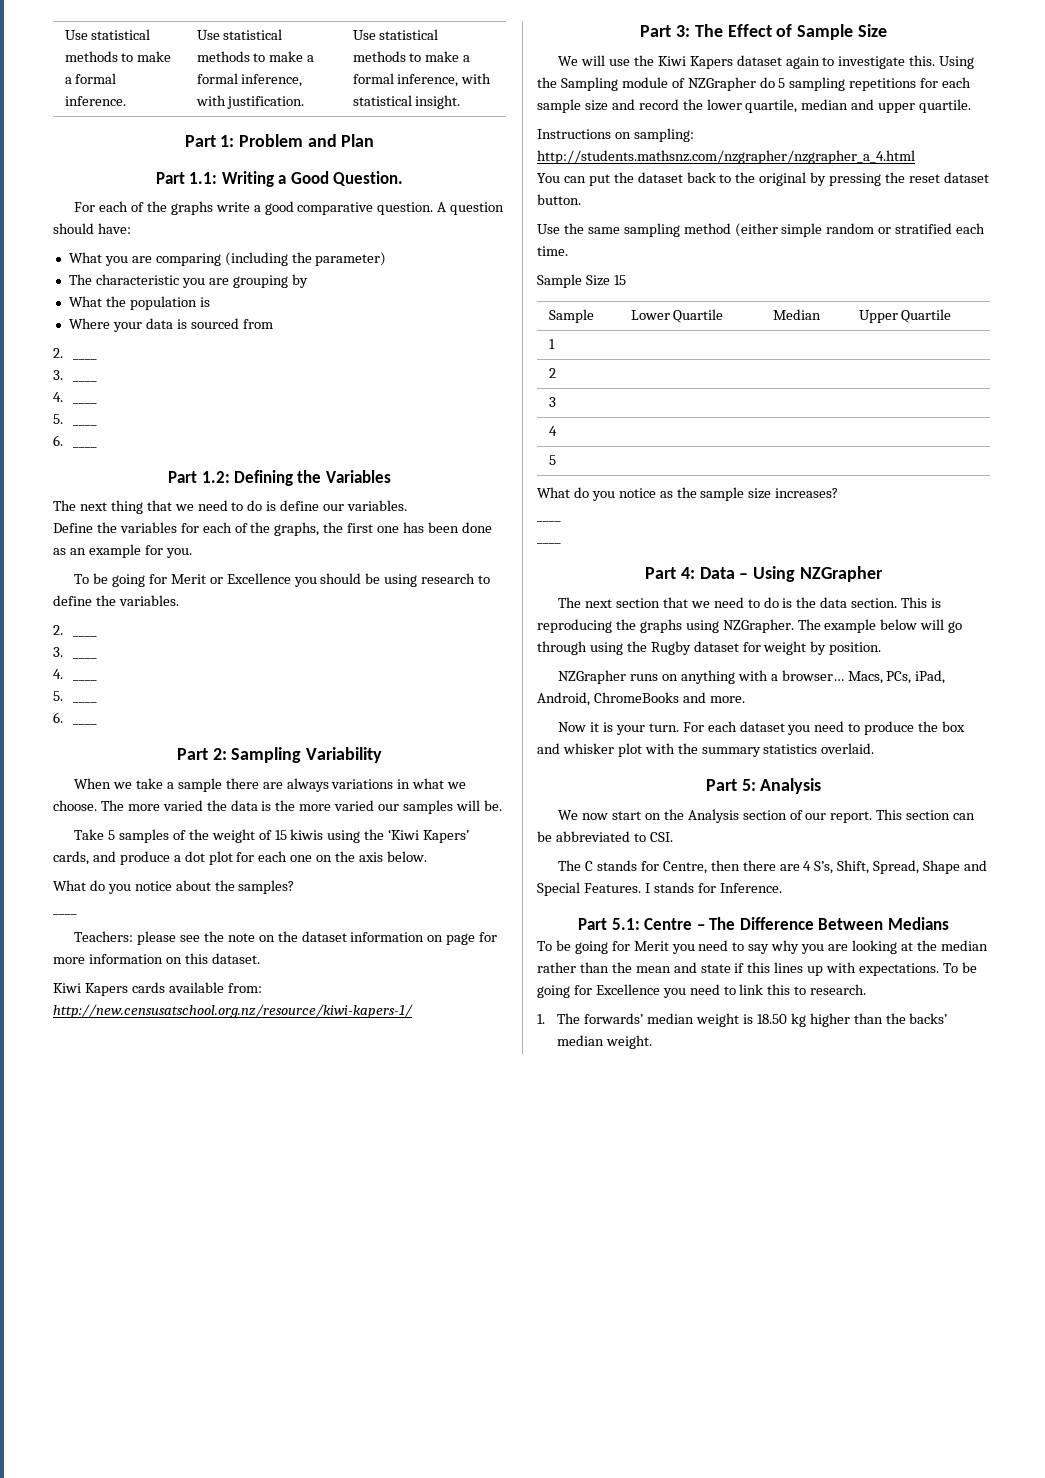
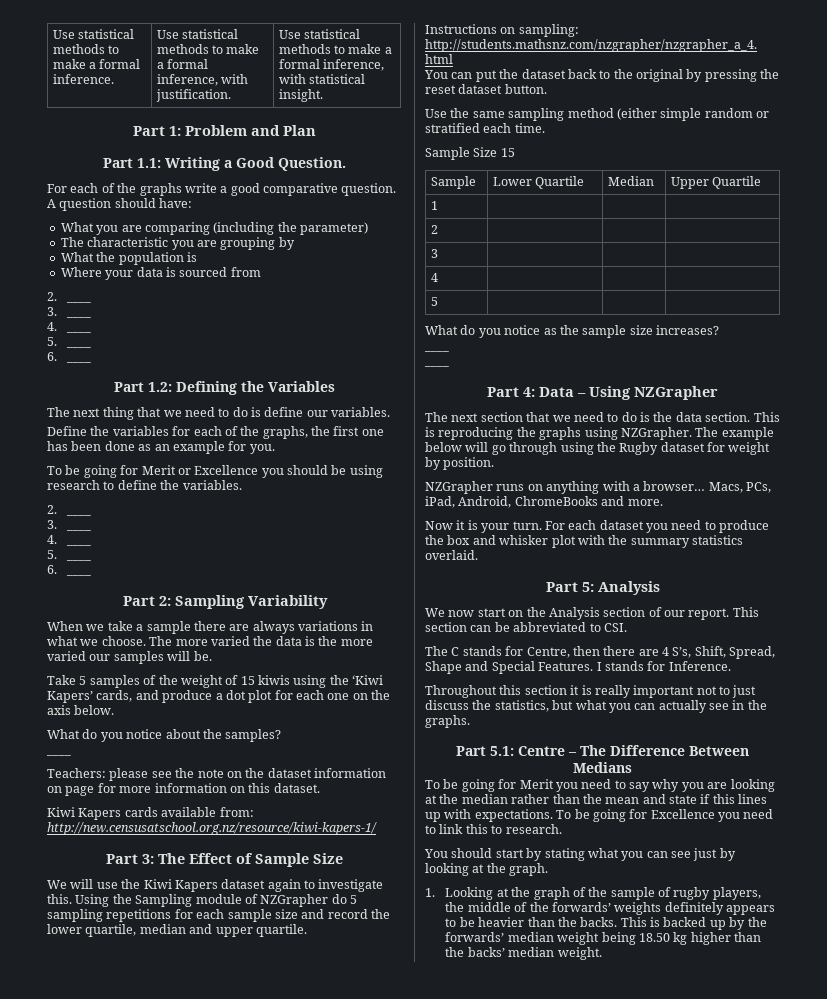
+ Throughout this section it is really important not to just discuss the statistics, but what you can actually see in the graphs.
- 1. The forwards’ median weight is 18.50 kg higher than the backs’ median weight.
+ You should start by stating what you can see just by looking at the graph.
+ 1. Looking at the graph of the sample of rugby players, the middle of the forwards’ weights definitely appears to be heavier than the backs. This is backed up by the forwards’ median weight being 18.50 kg higher than the backs’ median weight.

